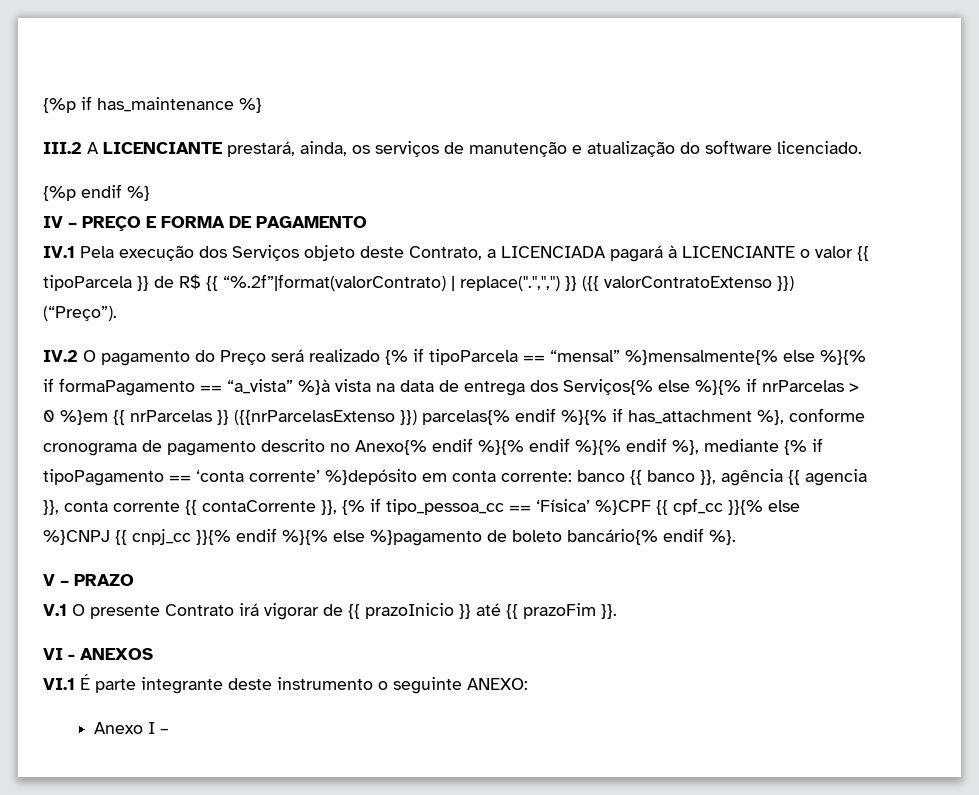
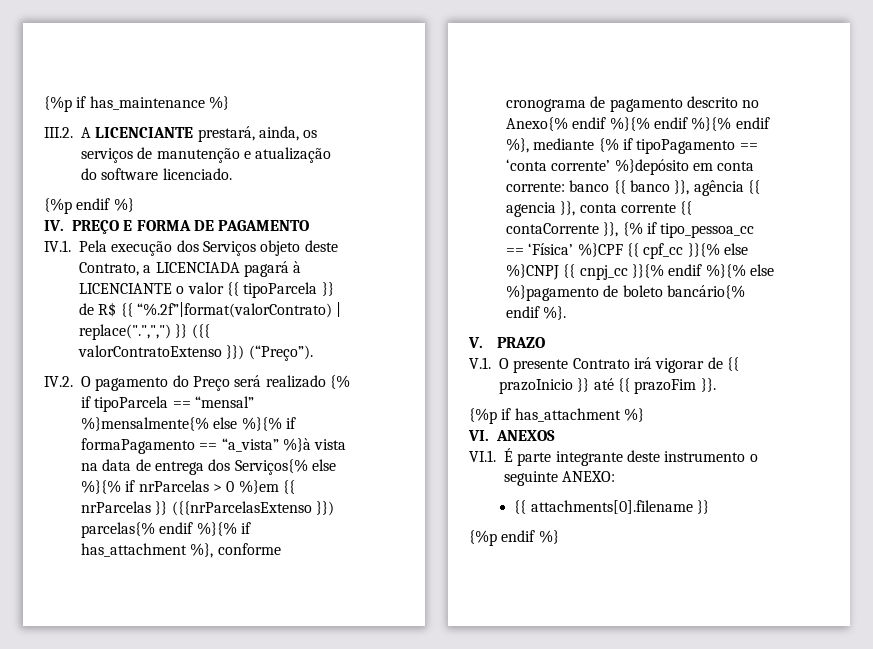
- III.2 A LICENCIANTE prestará, ainda, os serviços de manutenção e atualização do software licenciado.
+ III.2. A LICENCIANTE prestará, ainda, os serviços de manutenção e atualização do software licenciado.
- IV – PREÇO E FORMA DE PAGAMENTO
+ IV. PREÇO E FORMA DE PAGAMENTO
- IV.1 Pela execução dos Serviços objeto deste Contrato, a LICENCIADA pagará à LICENCIANTE o valor {{ tipoParcela }} de R$ {{ “%.2f”|format(valorContrato) | replace(".",",") }} ({{ valorContratoExtenso }}) (“Preço”).
+ IV.1. Pela execução dos Serviços objeto deste Contrato, a LICENCIADA pagará à LICENCIANTE o valor {{ tipoParcela }} de R$ {{ “%.2f”|format(valorContrato) | replace(".",",") }} ({{ valorContratoExtenso }}) (“Preço”).
- IV.2 O pagamento do Preço será realizado {% if tipoParcela == “mensal” %}mensalmente{% else %}{% if formaPagamento == “a_vista” %}à vista na data de entrega dos Serviços{% else %}{% if nrParcelas > 0 %}em {{ nrParcelas }} ({{nrParcelasExtenso }}) parcelas{% endif %}{% if has_attachment %}, conforme cronograma de pagamento descrito no Anexo{% endif %}{% endif %}{% endif %}, mediante {% if tipoPagamento == ‘conta corrente’ %}depósito em conta corrente:
+ IV.2. O pagamento do Preço será realizado {% if tipoParcela == “mensal” %}mensalmente{% else %}{% if formaPagamento == “a_vista” %}à vista na data de entrega dos Serviços{% else %}{% if nrParcelas > 0 %}em {{ nrParcelas }} ({{nrParcelasExtenso }}) parcelas{% endif %}{% if has_attachment %}, conforme cronograma de pagamento descrito no Anexo{% endif %}{% endif %}{% endif %}, mediante {% if tipoPagamento == ‘conta corrente’ %}depósito em conta corrente:
- V – PRAZO
+ V. PRAZO
- V.1 O presente Contrato irá vigorar de {{ prazoInicio }} até {{ prazoFim }}.
+ V.1. O presente Contrato irá vigorar de {{ prazoInicio }} até {{ prazoFim }}.
- VI - ANEXOS
+ {%p if has_attachment %}
+ VI. ANEXOS
- VI.1 É parte integrante deste instrumento o seguinte ANEXO:
+ VI.1. É parte integrante deste instrumento o seguinte ANEXO:
- Anexo I –
+ {{ attachments[0].filename }}
+ {%p endif %}

